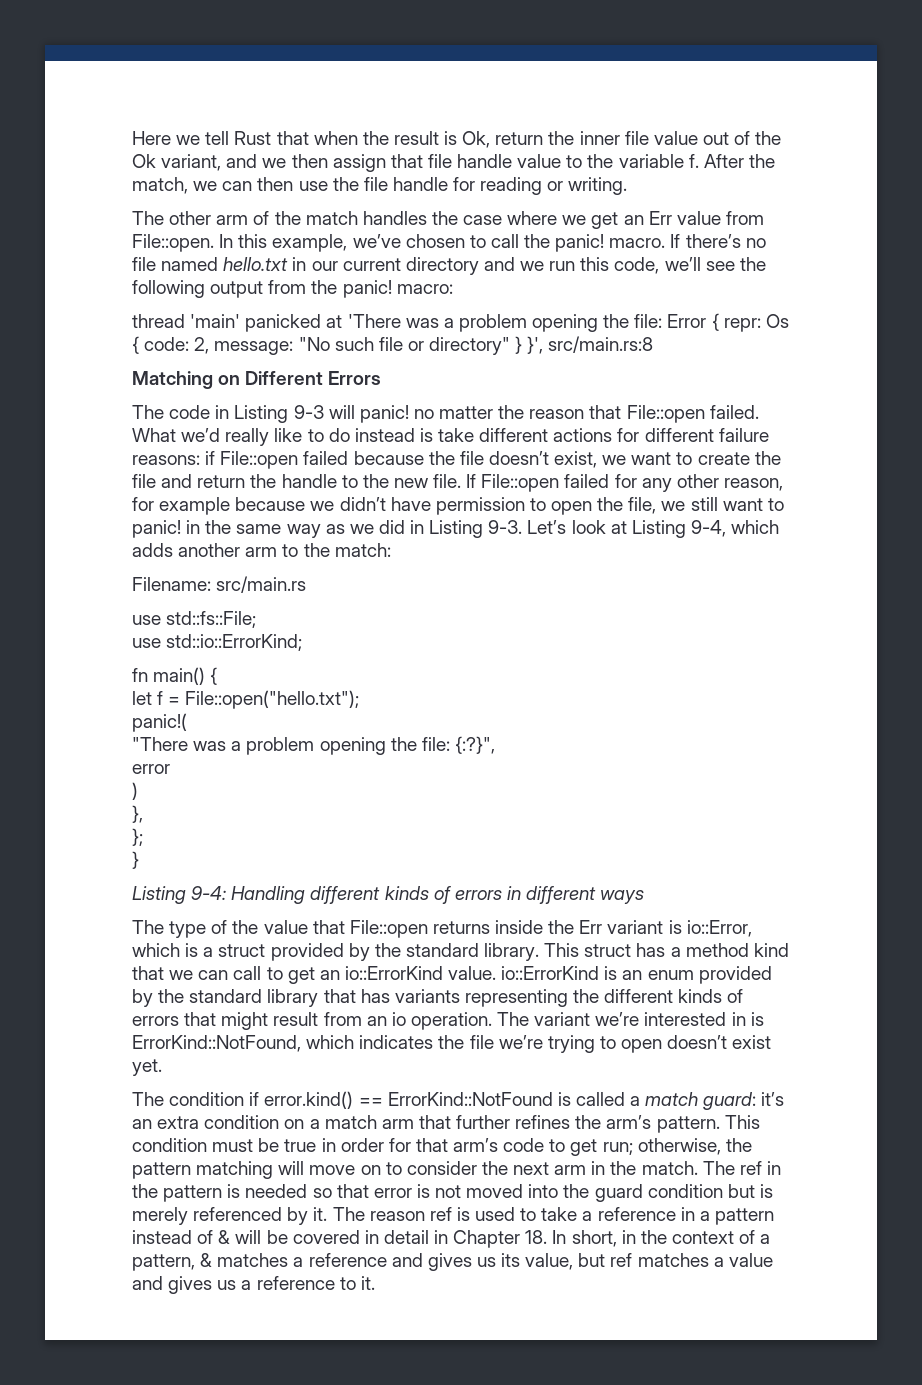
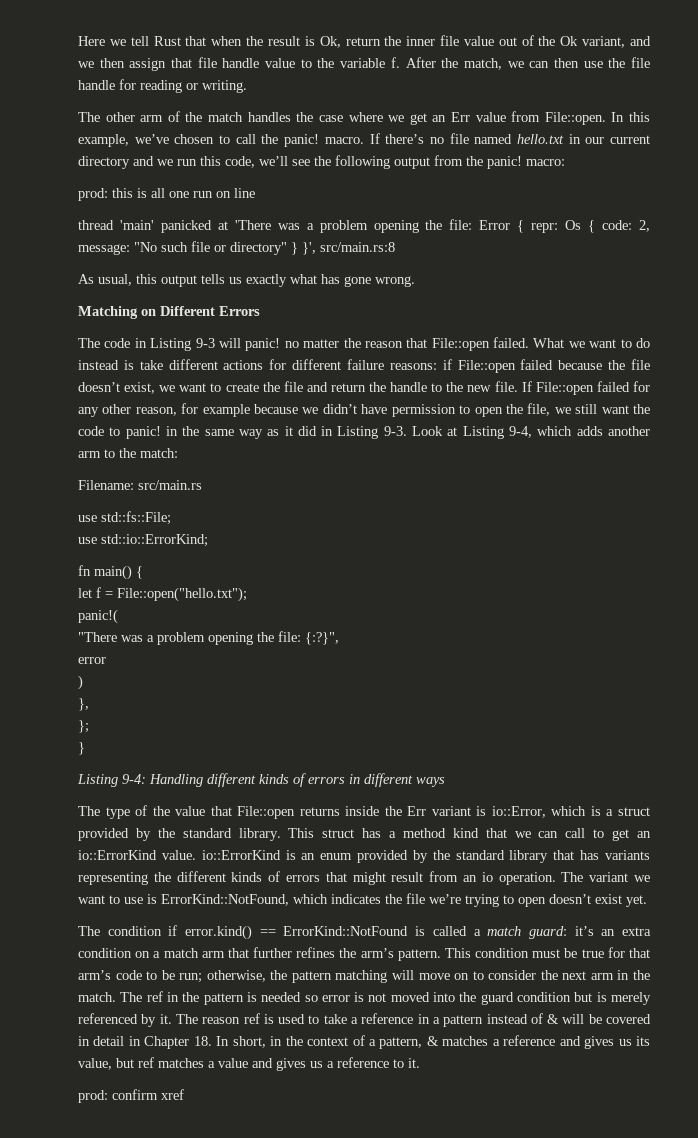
+ prod: this is all one run on line
+ As usual, this output tells us exactly what has gone wrong.
- What we’d really like to do instead is take different actions for different failure reasons: if File::open failed because the file doesn’t exist, we want to create the file and return the handle to the new file.
+ What we want to do instead is take different actions for different failure reasons: if File::open failed because the file doesn’t exist, we want to create the file and return the handle to the new file.
- If File::open failed for any other reason, for example because we didn’t have permission to open the file, we still want to panic! in the same way as we did in Listing 9-3.
+ If File::open failed for any other reason, for example because we didn’t have permission to open the file, we still want the code to panic! in the same way as it did in Listing 9-3.
- Let’s look at Listing 9-4, which adds another arm to the match:
+ Look at Listing 9-4, which adds another arm to the match:
- The variant we’re interested in is ErrorKind::NotFound, which indicates the file we’re trying to open doesn’t exist yet.
+ The variant we want to use is ErrorKind::NotFound, which indicates the file we’re trying to open doesn’t exist yet.
- This condition must be true in order for that arm’s code to get run; otherwise, the pattern matching will move on to consider the next arm in the match.
+ This condition must be true for that arm’s code to be run; otherwise, the pattern matching will move on to consider the next arm in the match.
- The ref in the pattern is needed so that error is not moved into the guard condition but is merely referenced by it.
+ The ref in the pattern is needed so error is not moved into the guard condition but is merely referenced by it.
+ prod: confirm xref

